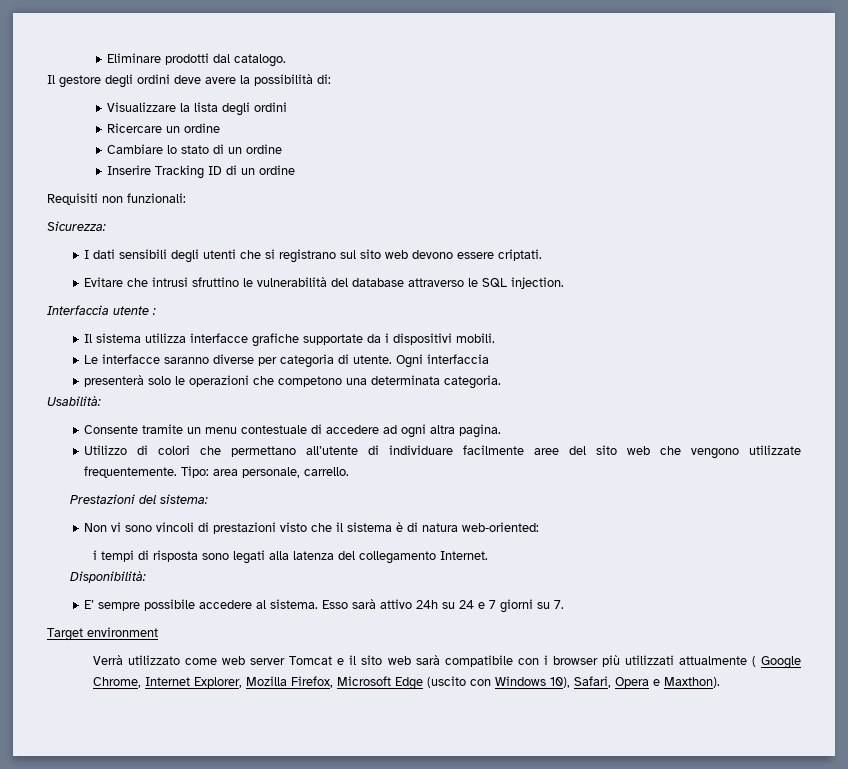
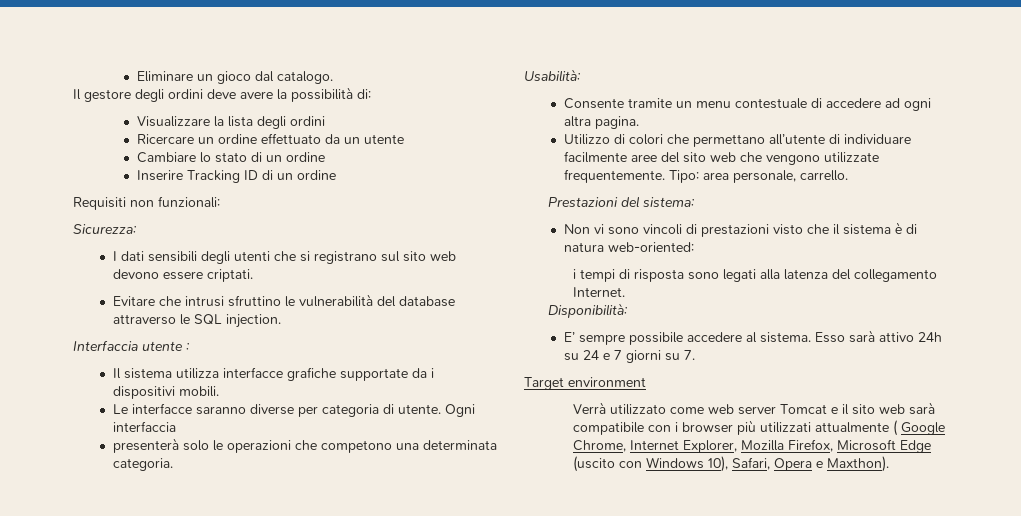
- Eliminare prodotti dal catalogo.
+ Eliminare un gioco dal catalogo.
- Ricercare un ordine
+ Ricercare un ordine effettuato da un utente

